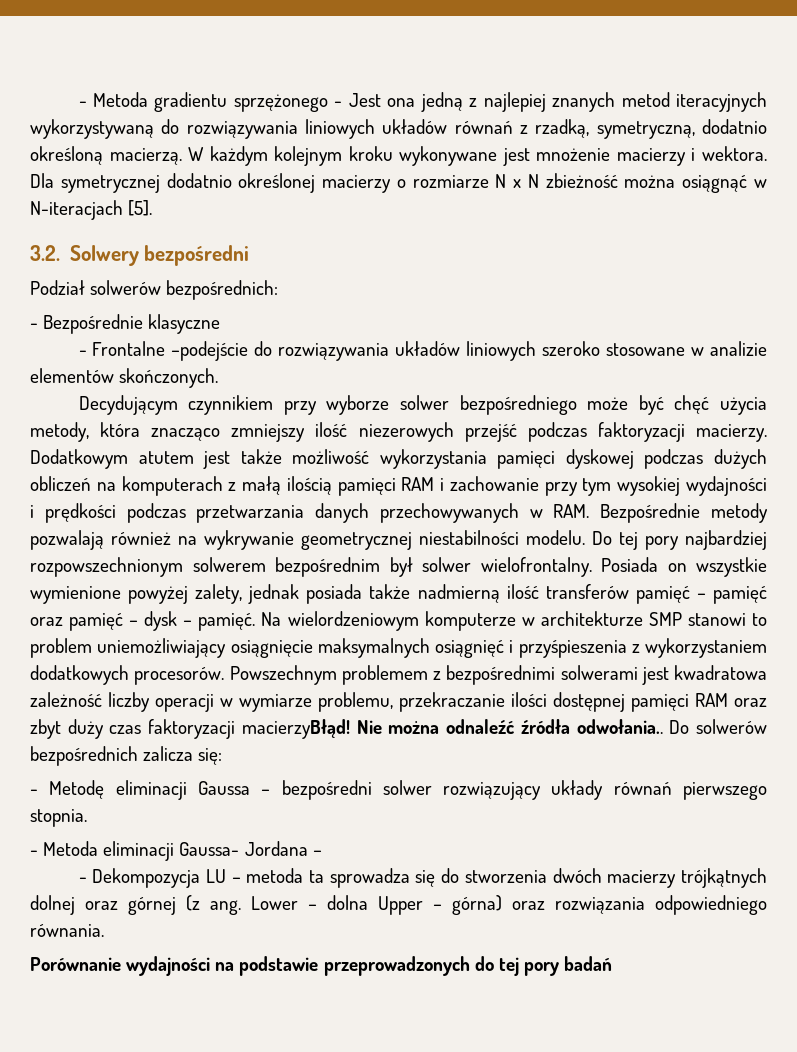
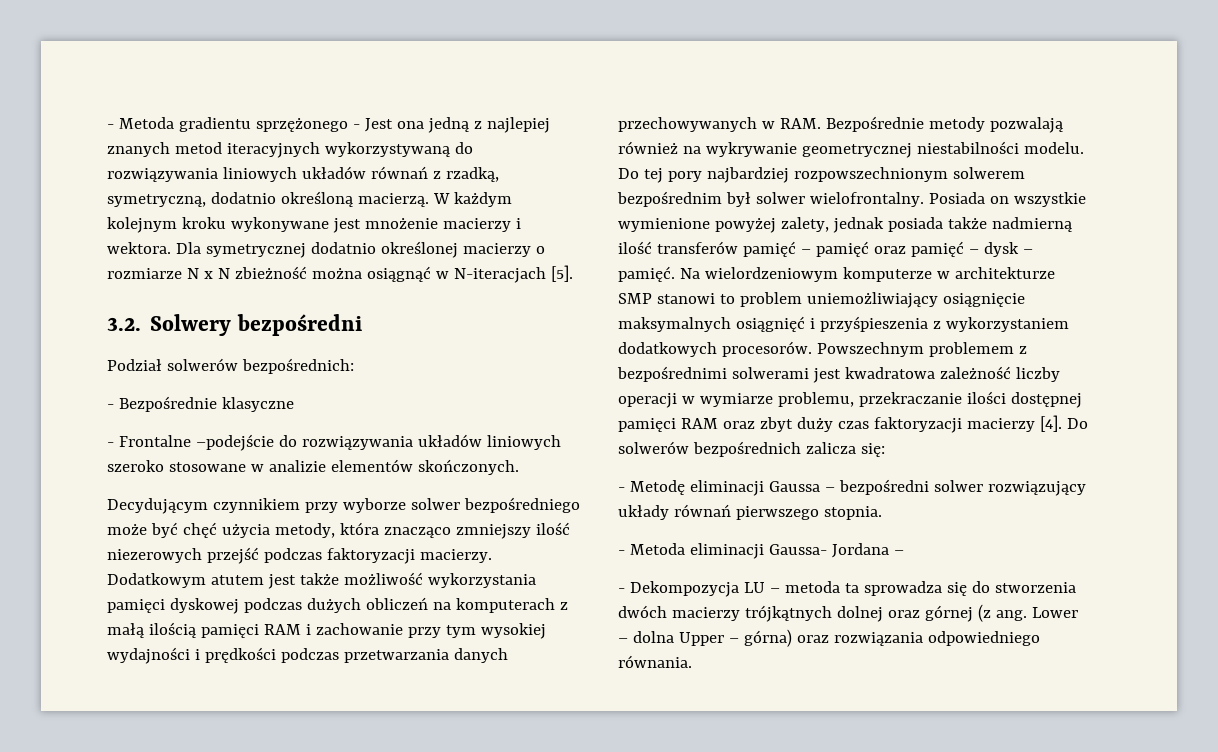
- Powszechnym problemem z bezpośrednimi solwerami jest kwadratowa zależność liczby operacji w wymiarze problemu, przekraczanie ilości dostępnej pamięci RAM oraz zbyt duży czas faktoryzacji macierzyBłąd! Nie można odnaleźć źródła odwołania..
+ Powszechnym problemem z bezpośrednimi solwerami jest kwadratowa zależność liczby operacji w wymiarze problemu, przekraczanie ilości dostępnej pamięci RAM oraz zbyt duży czas faktoryzacji macierzy [4].
- Porównanie wydajności na podstawie przeprowadzonych do tej pory badań

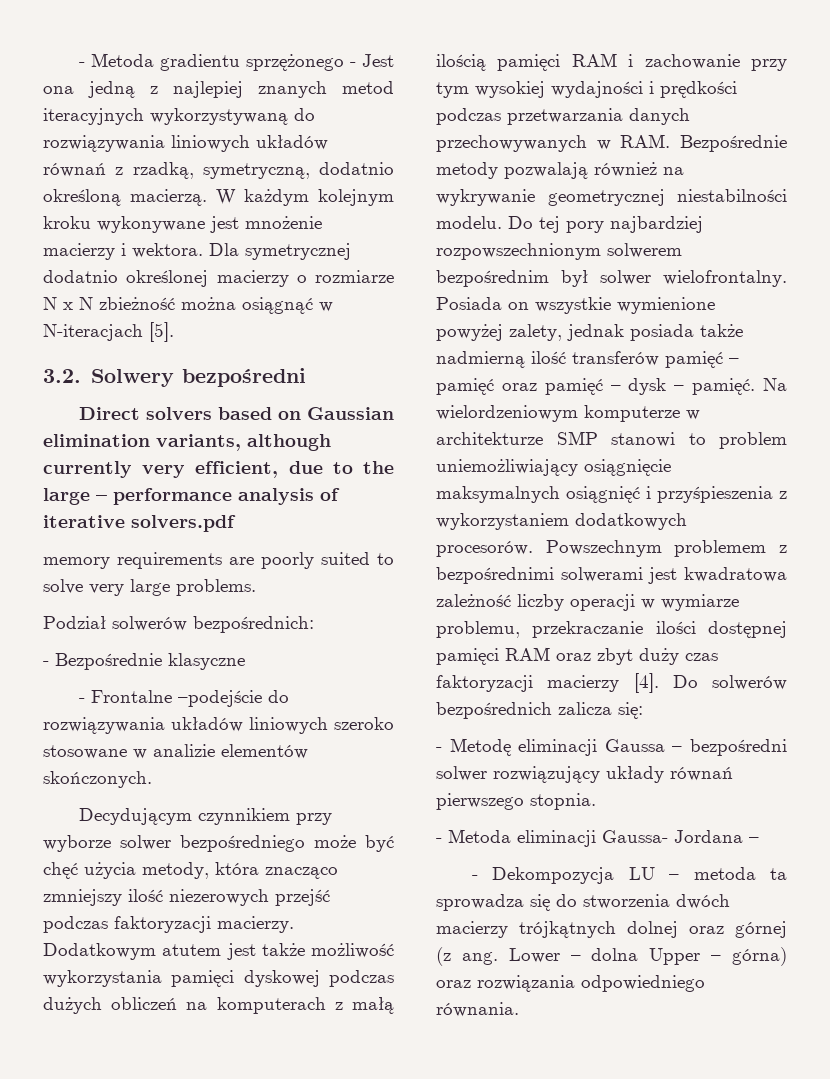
+ Direct solvers based on Gaussian elimination variants, although currently very efficient, due to the large – performance analysis of iterative solvers.pdf
+ memory requirements are poorly suited to solve very large problems.

